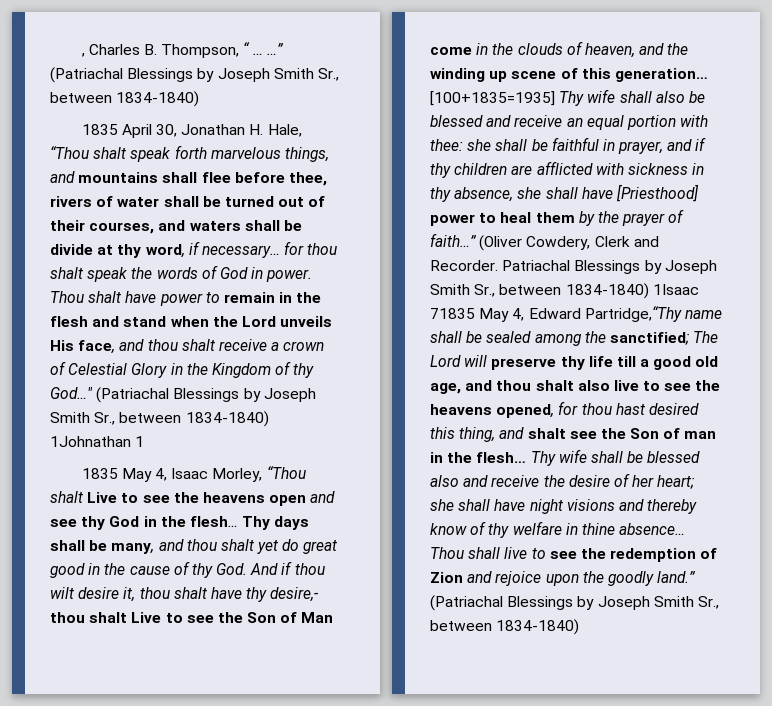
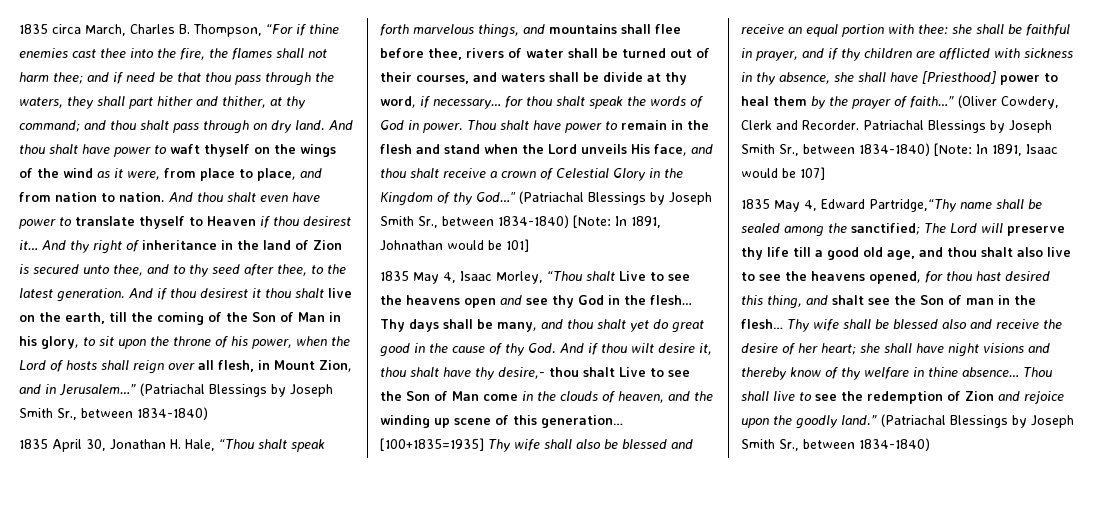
- , Charles B. Thompson, “ … …”
+ 1835 circa March, Charles B. Thompson, “For if thine enemies cast thee into the fire, the flames shall not harm thee; and if need be that thou pass through the waters, they shall part hither and thither, at thy command; and thou shalt pass through on dry land. And thou shalt have power to waft thyself on the wings of the wind as it were, from place to place, and from nation to nation. And thou shalt even have power to translate thyself to Heaven if thou desirest it… And thy right of inheritance in the land of Zion is secured unto thee, and to thy seed after thee, to the latest generation. And if thou desirest it thou shalt live on the earth, till the coming of the Son of Man in his glory, to sit upon the throne of his power, when the Lord of hosts shall reign over all flesh, in Mount Zion, and in Jerusalem…”
- (Patriachal Blessings by Joseph Smith Sr., between 1834-1840) 1Johnathan 1
+ (Patriachal Blessings by Joseph Smith Sr., between 1834-1840) [Note: In 1891, Johnathan would be 101]
- Patriachal Blessings by Joseph Smith Sr., between 1834-1840) 1Isaac 71835 May 4, Edward Partridge,“Thy name shall be sealed among the sanctified; The Lord will preserve thy life till a good old age, and thou shalt also live to see the heavens opened, for thou hast desired this thing, and shalt see the Son of man in the flesh…
+ Patriachal Blessings by Joseph Smith Sr., between 1834-1840) [Note: In 1891, Isaac would be 107]
+ 1835 May 4, Edward Partridge,“Thy name shall be sealed among the sanctified; The Lord will preserve thy life till a good old age, and thou shalt also live to see the heavens opened, for thou hast desired this thing, and shalt see the Son of man in the flesh…

